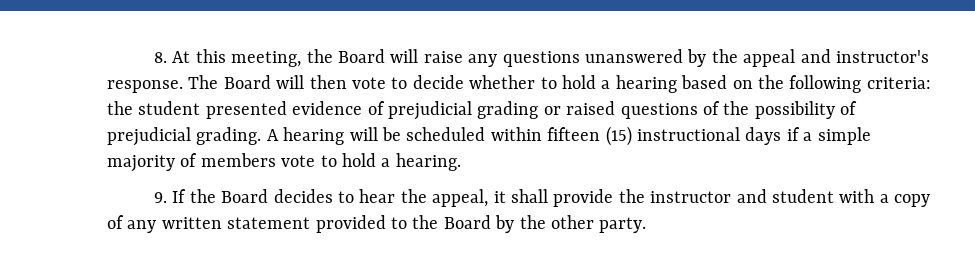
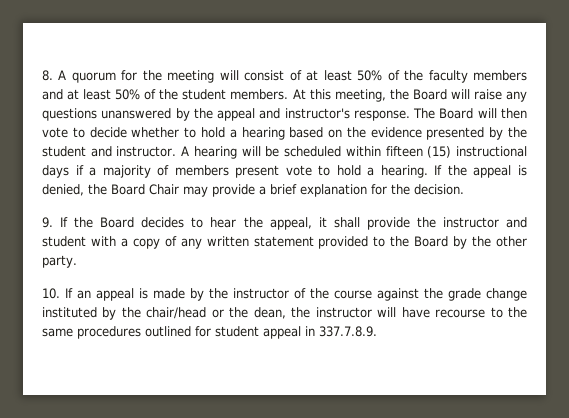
- 8. At this meeting, the Board will raise any questions unanswered by the appeal and instructor's response.
+ 8. A quorum for the meeting will consist of at least 50% of the faculty members and at least 50% of the student members. At this meeting, the Board will raise any questions unanswered by the appeal and instructor's response.
- The Board will then vote to decide whether to hold a hearing based on the following criteria: the student presented evidence of prejudicial grading or raised questions of the possibility of prejudicial grading.
+ The Board will then vote to decide whether to hold a hearing based on the evidence presented by the student and instructor.
- A hearing will be scheduled within fifteen (15) instructional days if a simple majority of members vote to hold a hearing.
+ A hearing will be scheduled within fifteen (15) instructional days if a majority of members present vote to hold a hearing. If the appeal is denied, the Board Chair may provide a brief explanation for the decision.
+ 10. If an appeal is made by the instructor of the course against the grade change instituted by the chair/head or the dean, the instructor will have recourse to the same procedures outlined for student appeal in 337.7.8.9.

